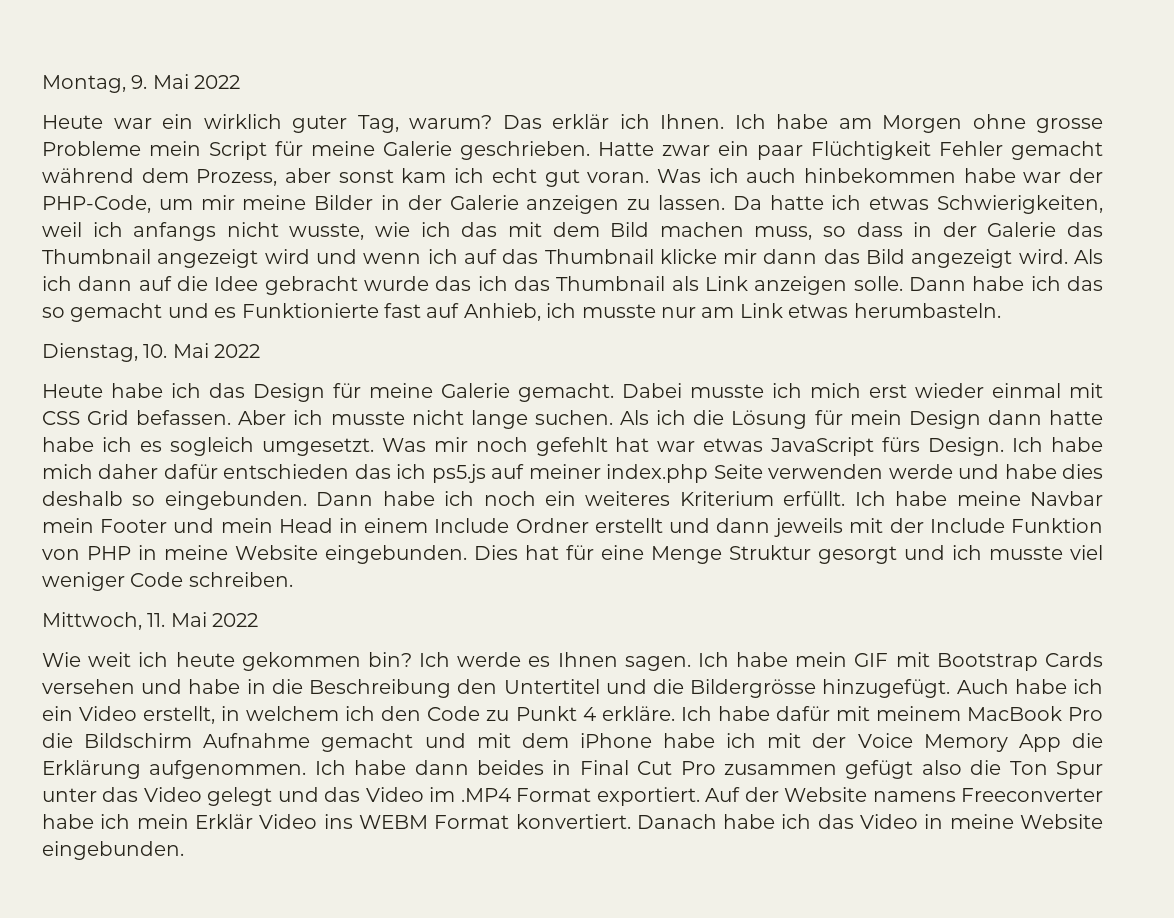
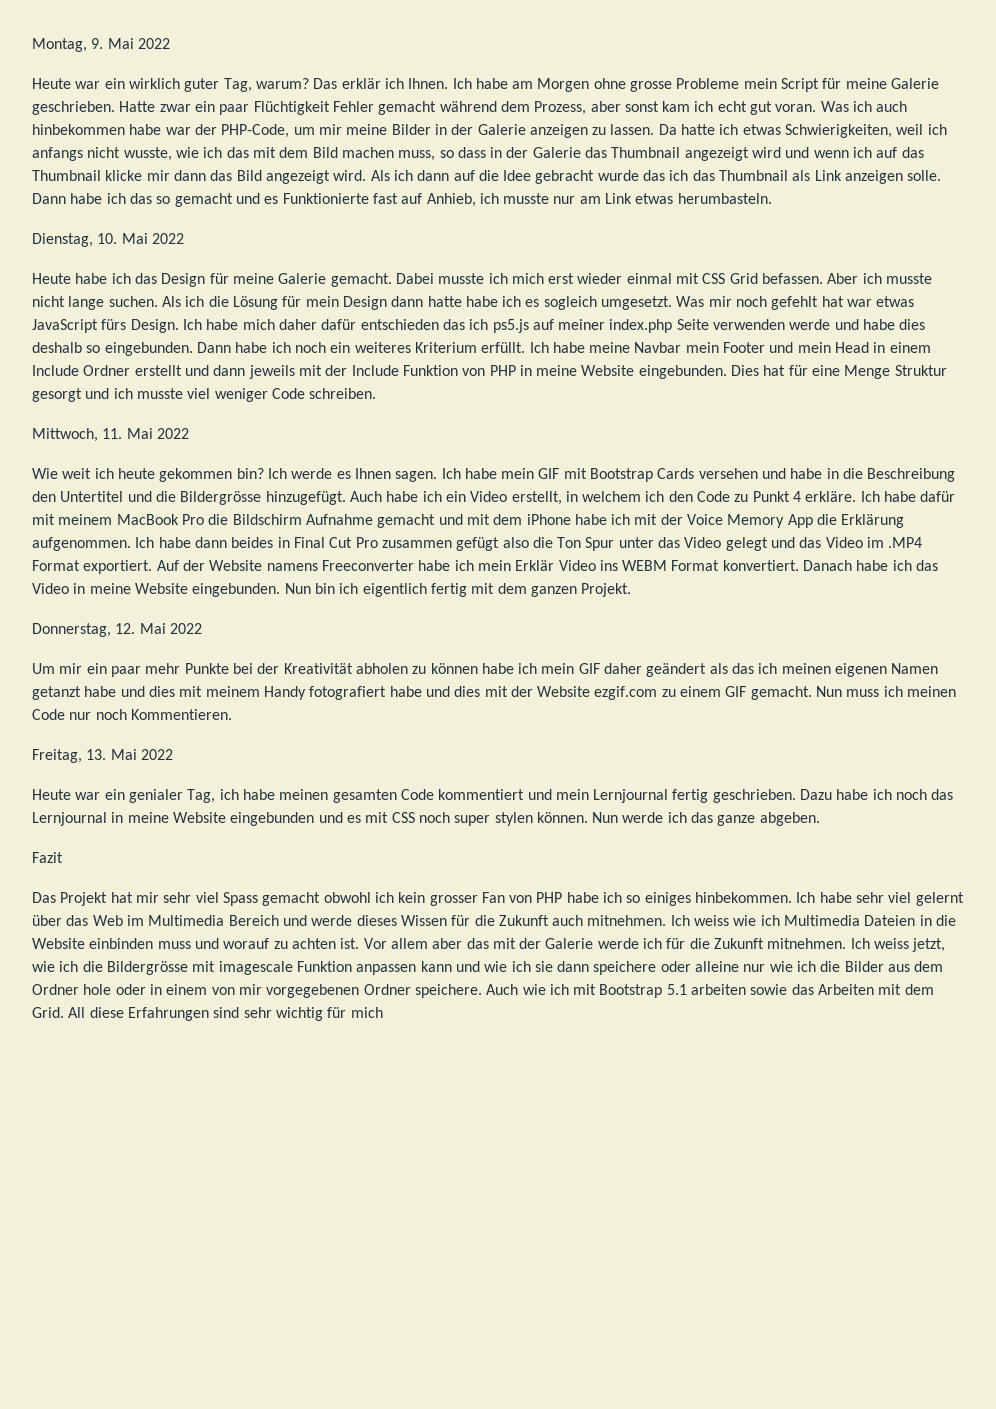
+ Nun bin ich eigentlich fertig mit dem ganzen Projekt.
+ Donnerstag, 12. Mai 2022
+ Um mir ein paar mehr Punkte bei der Kreativität abholen zu können habe ich mein GIF daher geändert als das ich meinen eigenen Namen getanzt habe und dies mit meinem Handy fotografiert habe und dies mit der Website ezgif.com zu einem GIF gemacht. Nun muss ich meinen Code nur noch Kommentieren.
+ Freitag, 13. Mai 2022
+ Heute war ein genialer Tag, ich habe meinen gesamten Code kommentiert und mein Lernjournal fertig geschrieben. Dazu habe ich noch das Lernjournal in meine Website eingebunden und es mit CSS noch super stylen können. Nun werde ich das ganze abgeben.
+ Fazit
+ Das Projekt hat mir sehr viel Spass gemacht obwohl ich kein grosser Fan von PHP habe ich so einiges hinbekommen. Ich habe sehr viel gelernt über das Web im Multimedia Bereich und werde dieses Wissen für die Zukunft auch mitnehmen. Ich weiss wie ich Multimedia Dateien in die Website einbinden muss und worauf zu achten ist. Vor allem aber das mit der Galerie werde ich für die Zukunft mitnehmen. Ich weiss jetzt, wie ich die Bildergrösse mit imagescale Funktion anpassen kann und wie ich sie dann speichere oder alleine nur wie ich die Bilder aus dem Ordner hole oder in einem von mir vorgegebenen Ordner speichere. Auch wie ich mit Bootstrap 5.1 arbeiten sowie das Arbeiten mit dem Grid. All diese Erfahrungen sind sehr wichtig für mich

